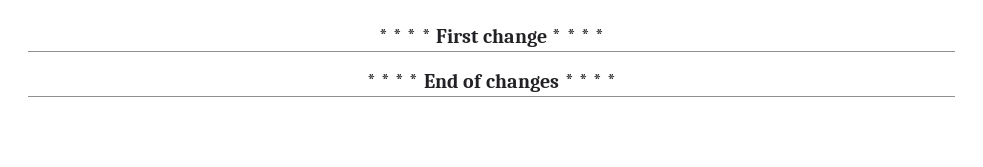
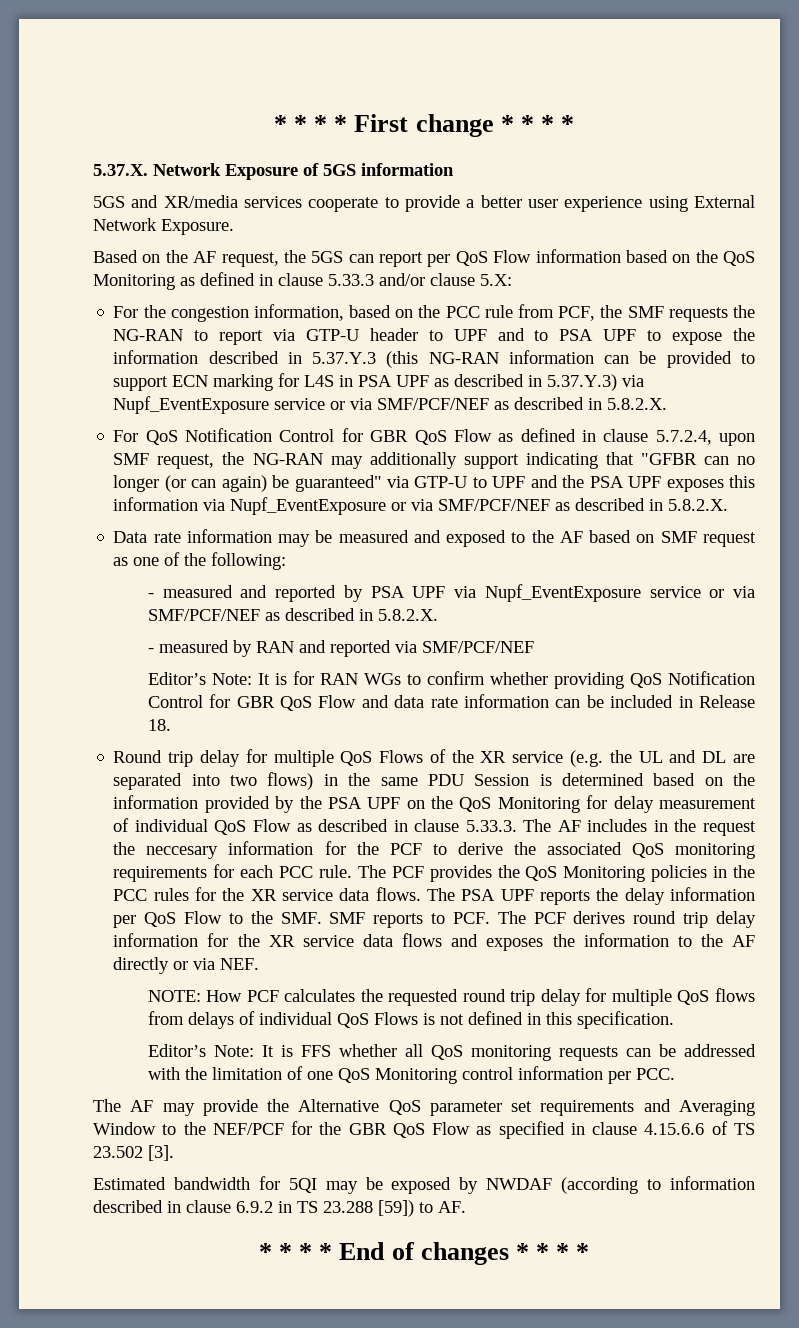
+ 5.37.X. Network Exposure of 5GS information
+ 5GS and XR/media services cooperate to provide a better user experience using External Network Exposure.
+ Based on the AF request, the 5GS can report per QoS Flow information based on the QoS Monitoring as defined in clause 5.33.3 and/or clause 5.X:
+ For the congestion information, based on the PCC rule from PCF, the SMF requests the NG-RAN to report via GTP-U header to UPF and to PSA UPF to expose the information described in 5.37.Y.3 (this NG-RAN information can be provided to support ECN marking for L4S in PSA UPF as described in 5.37.Y.3) via Nupf_EventExposure service or via SMF/PCF/NEF as described in 5.8.2.X.
+ For QoS Notification Control for GBR QoS Flow as defined in clause 5.7.2.4, upon SMF request, the NG-RAN may additionally support indicating that "GFBR can no longer (or can again) be guaranteed" via GTP-U to UPF and the PSA UPF exposes this information via Nupf_EventExposure or via SMF/PCF/NEF as described in 5.8.2.X.
+ Data rate information may be measured and exposed to the AF based on SMF request as one of the following:
+ - measured and reported by PSA UPF via Nupf_EventExposure service or via SMF/PCF/NEF as described in 5.8.2.X.
+ - measured by RAN and reported via SMF/PCF/NEF
+ Editor’s Note: It is for RAN WGs to confirm whether providing QoS Notification Control for GBR QoS Flow and data rate information can be included in Release 18.
+ Round trip delay for multiple QoS Flows of the XR service (e.g. the UL and DL are separated into two flows) in the same PDU Session is determined based on the information provided by the PSA UPF on the QoS Monitoring for delay measurement of individual QoS Flow as described in clause 5.33.3. The AF includes in the request the neccesary information for the PCF to derive the associated QoS monitoring requirements for each PCC rule. The PCF provides the QoS Monitoring policies in the PCC rules for the XR service data flows. The PSA UPF reports the delay information per QoS Flow to the SMF. SMF reports to PCF. The PCF derives round trip delay information for the XR service data flows and exposes the information to the AF directly or via NEF.
+ NOTE: How PCF calculates the requested round trip delay for multiple QoS flows from delays of individual QoS Flows is not defined in this specification.
+ Editor’s Note: It is FFS whether all QoS monitoring requests can be addressed with the limitation of one QoS Monitoring control information per PCC.
+ The AF may provide the Alternative QoS parameter set requirements and Averaging Window to the NEF/PCF for the GBR QoS Flow as specified in clause 4.15.6.6 of TS 23.502 [3].
+ Estimated bandwidth for 5QI may be exposed by NWDAF (according to information described in clause 6.9.2 in TS 23.288 [59]) to AF.

